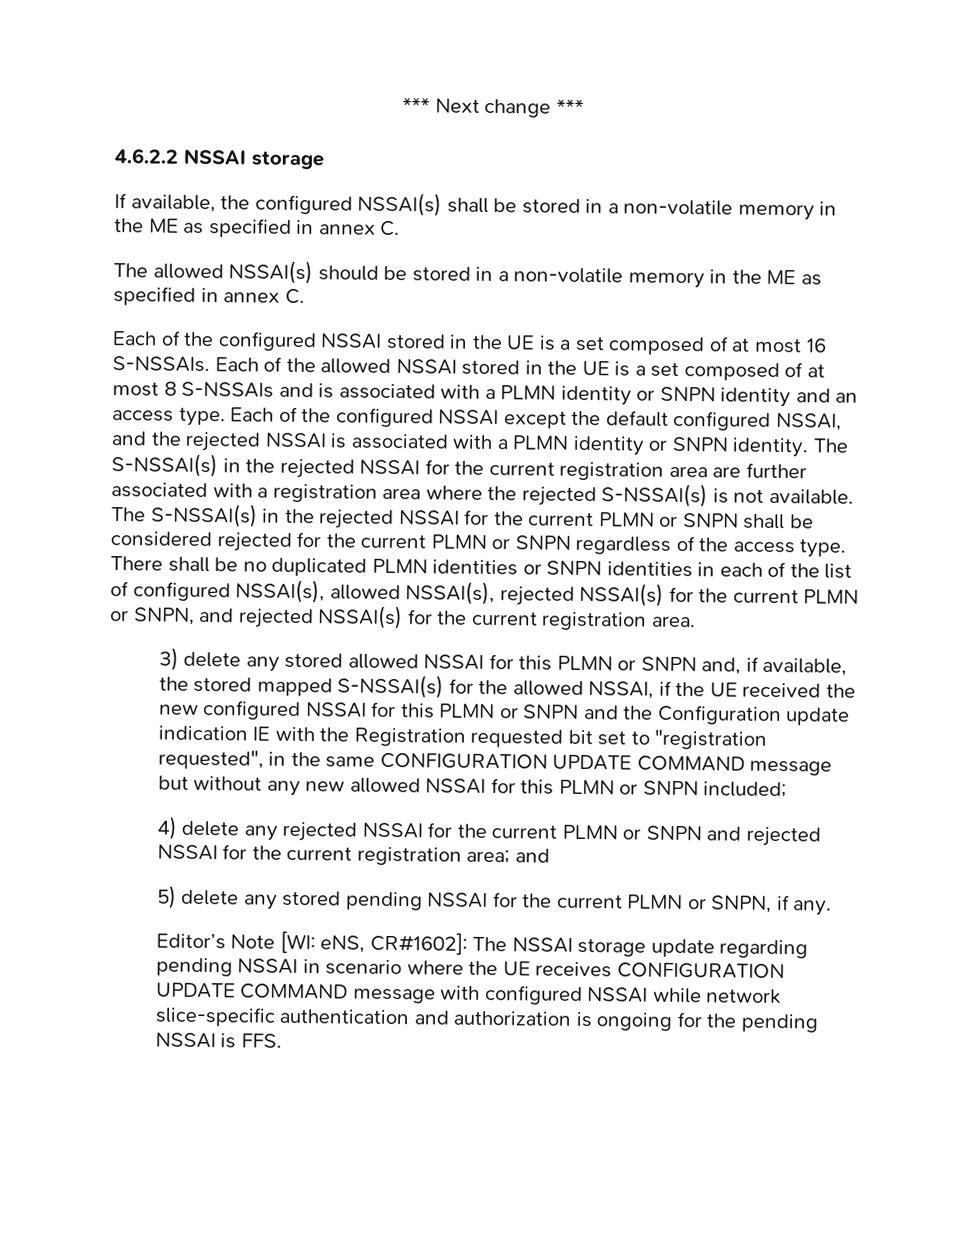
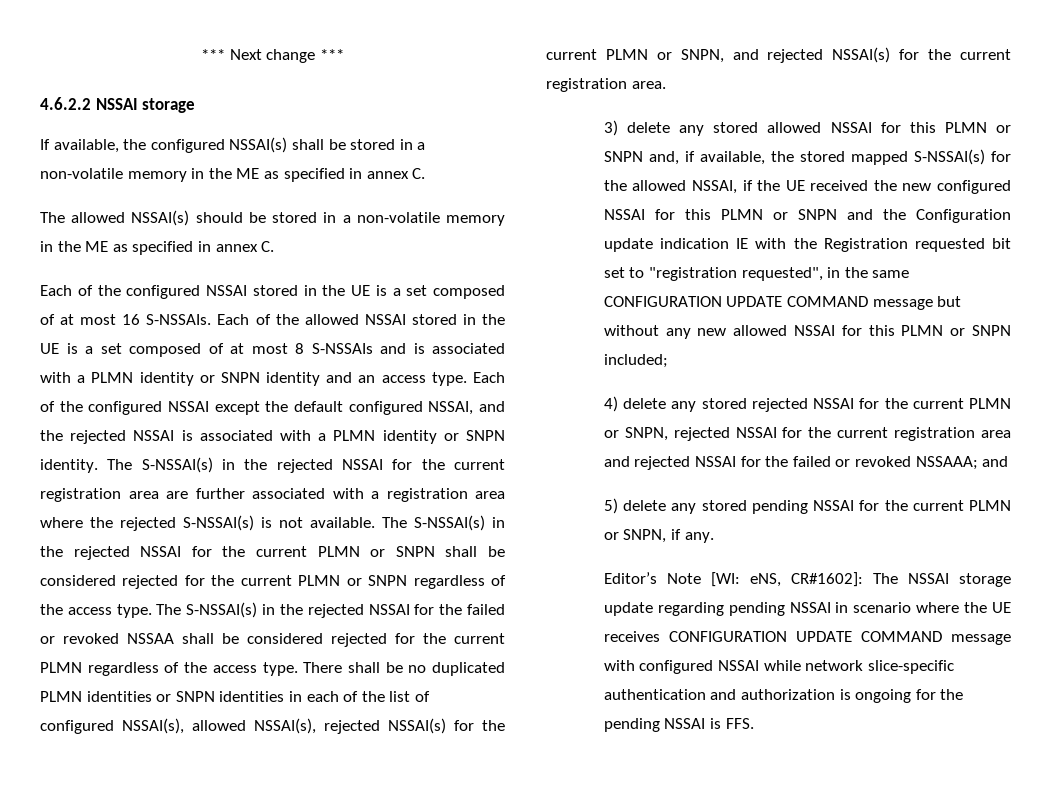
+ The S-NSSAI(s) in the rejected NSSAI for the failed or revoked NSSAA shall be considered rejected for the current PLMN regardless of the access type.
- 4) delete any rejected NSSAI for the current PLMN or SNPN and rejected NSSAI for the current registration area; and
+ 4) delete any stored rejected NSSAI for the current PLMN or SNPN, rejected NSSAI for the current registration area and rejected NSSAI for the failed or revoked NSSAAA; and

